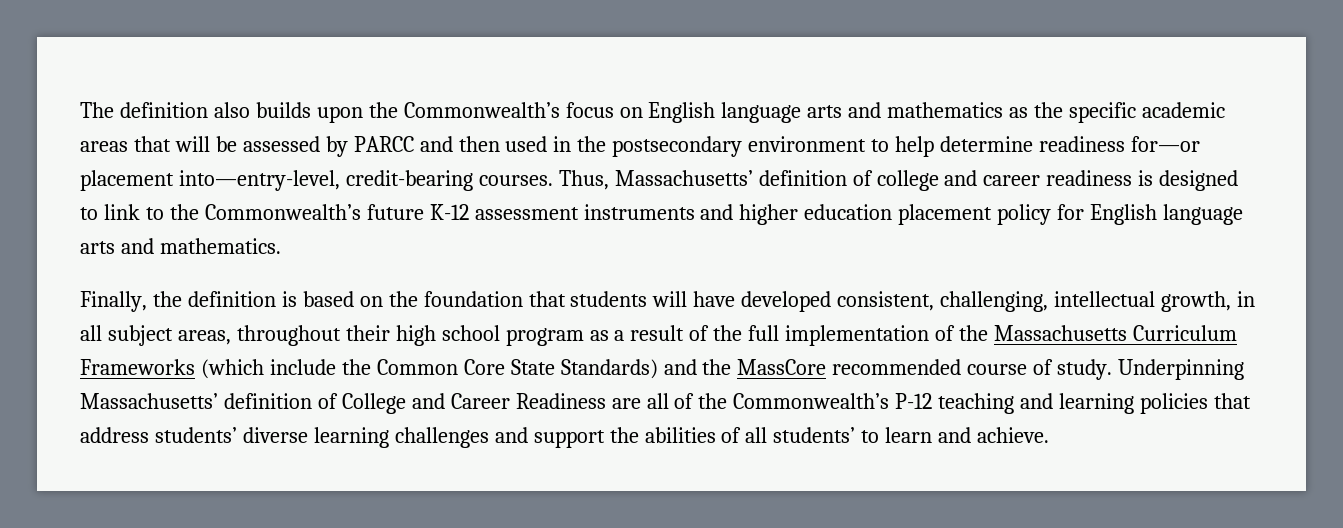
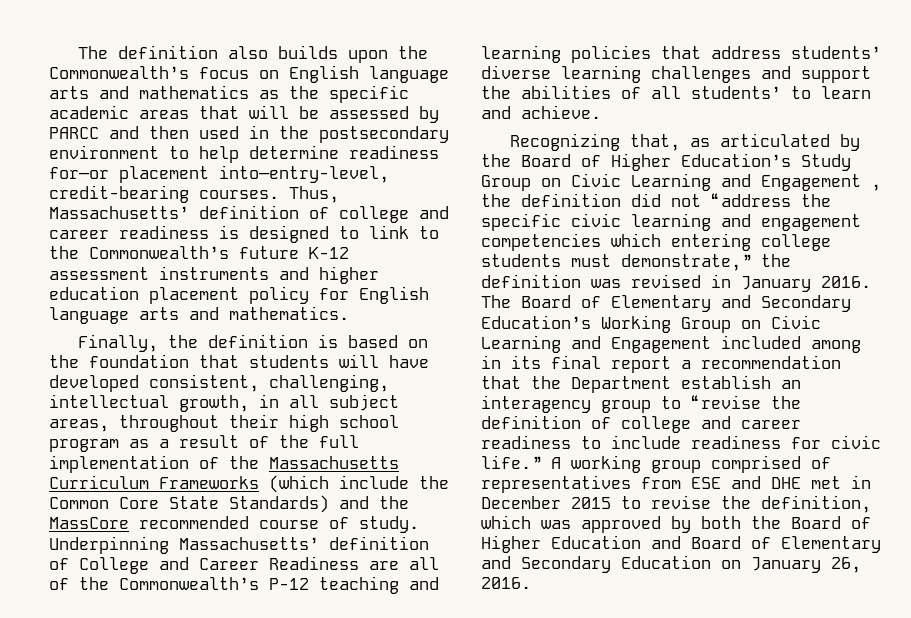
+ Recognizing that, as articulated by the Board of Higher Education’s Study Group on Civic Learning and Engagement , the definition did not “address the specific civic learning and engagement competencies which entering college students must demonstrate,” the definition was revised in January 2016. The Board of Elementary and Secondary Education’s Working Group on Civic Learning and Engagement included among in its final report a recommendation that the Department establish an interagency group to “revise the definition of college and career readiness to include readiness for civic life.” A working group comprised of representatives from ESE and DHE met in December 2015 to revise the definition, which was approved by both the Board of Higher Education and Board of Elementary and Secondary Education on January 26, 2016.

